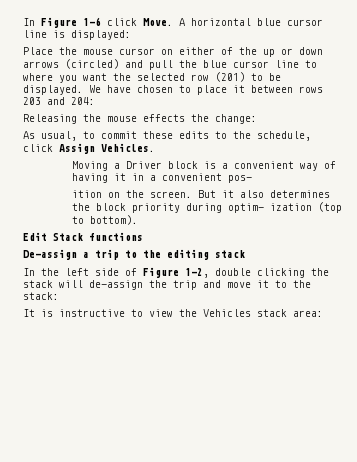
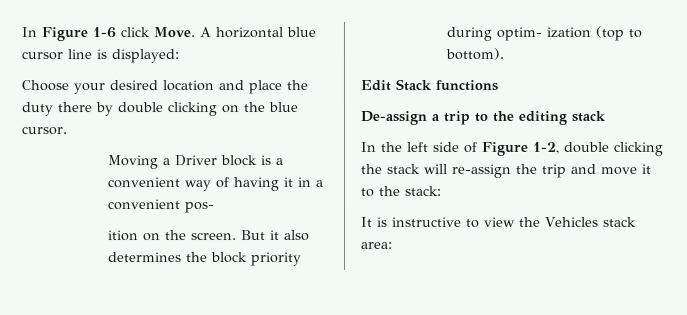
- Place the mouse cursor on either of the up or down arrows (circled) and pull the blue cursor line to where you want the selected row (201) to be displayed. We have chosen to place it between rows 203 and 204:
- Releasing the mouse effects the change:
- As usual, to commit these edits to the schedule, click Assign Vehicles.
+ Choose your desired location and place the duty there by double clicking on the blue cursor.
- In the left side of Figure 1-2, double clicking the stack will de-assign the trip and move it to the stack:
+ In the left side of Figure 1-2, double clicking the stack will re-assign the trip and move it to the stack:

